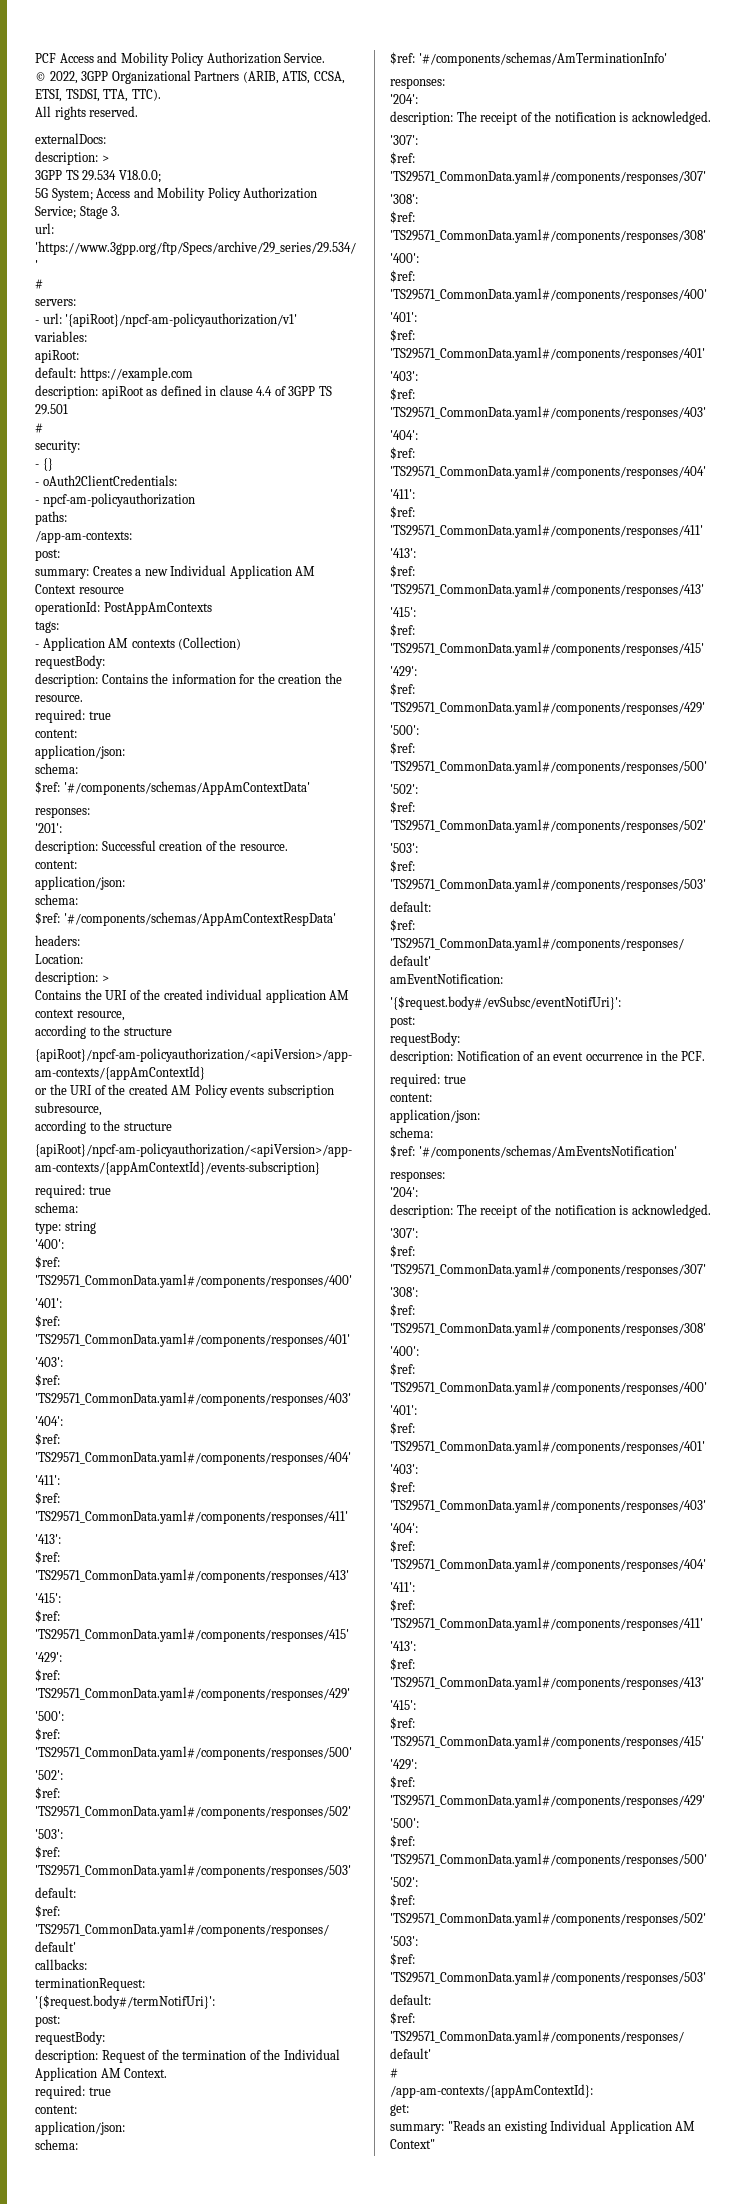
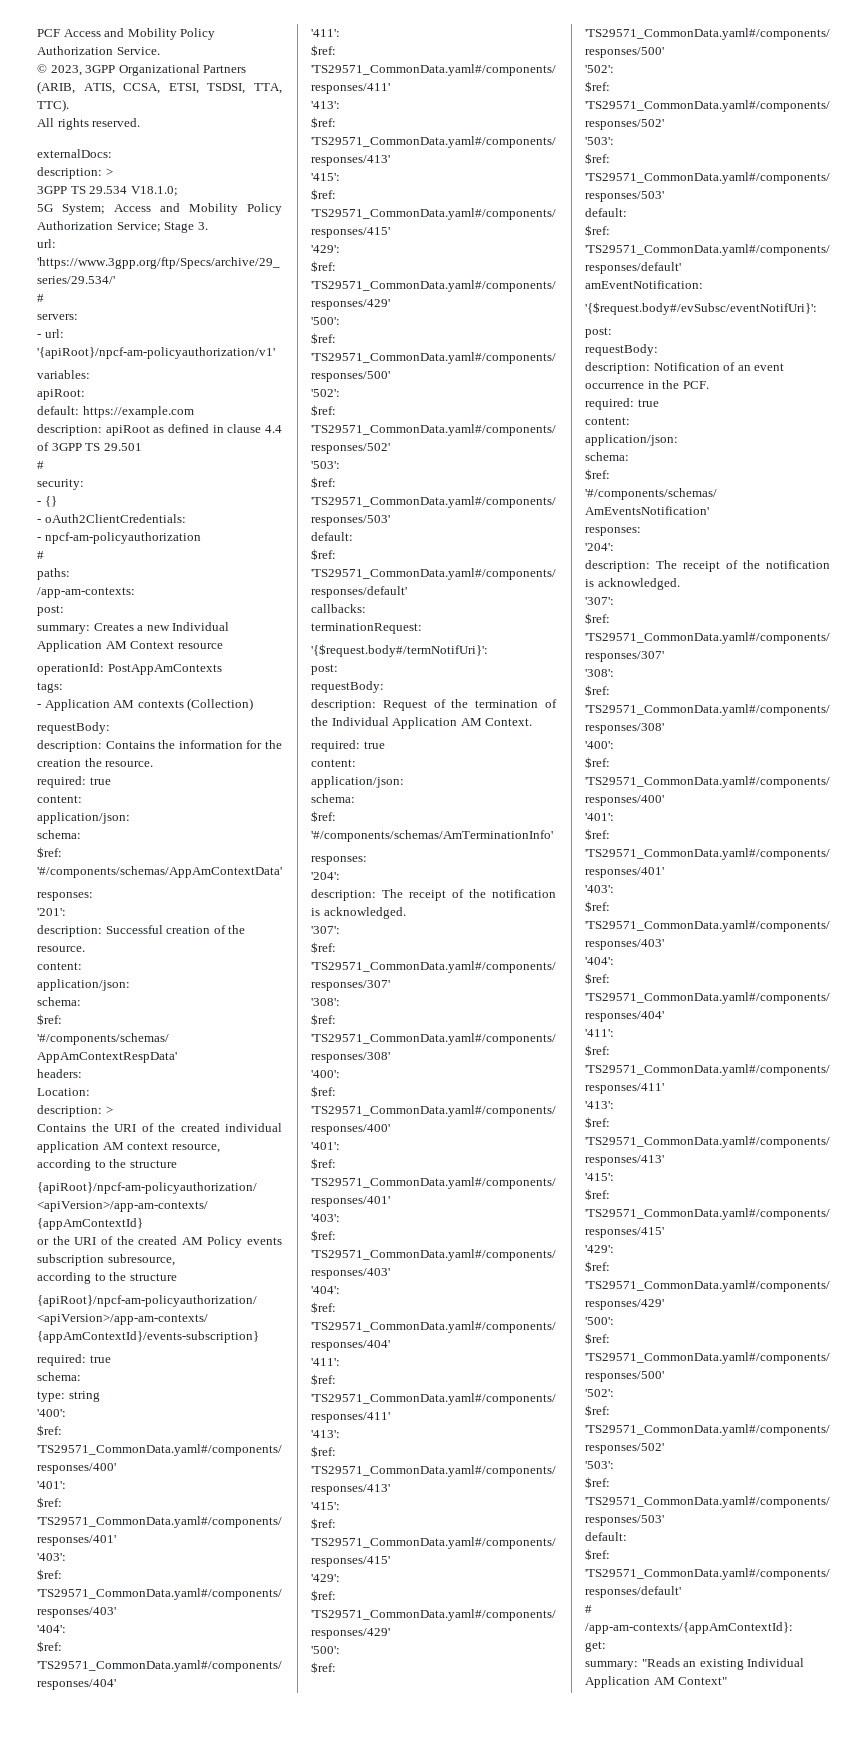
- © 2022, 3GPP Organizational Partners (ARIB, ATIS, CCSA, ETSI, TSDSI, TTA, TTC).
+ © 2023, 3GPP Organizational Partners (ARIB, ATIS, CCSA, ETSI, TSDSI, TTA, TTC).
- 3GPP TS 29.534 V18.0.0;
+ 3GPP TS 29.534 V18.1.0;
  - npcf-am-policyauthorization
+ #

